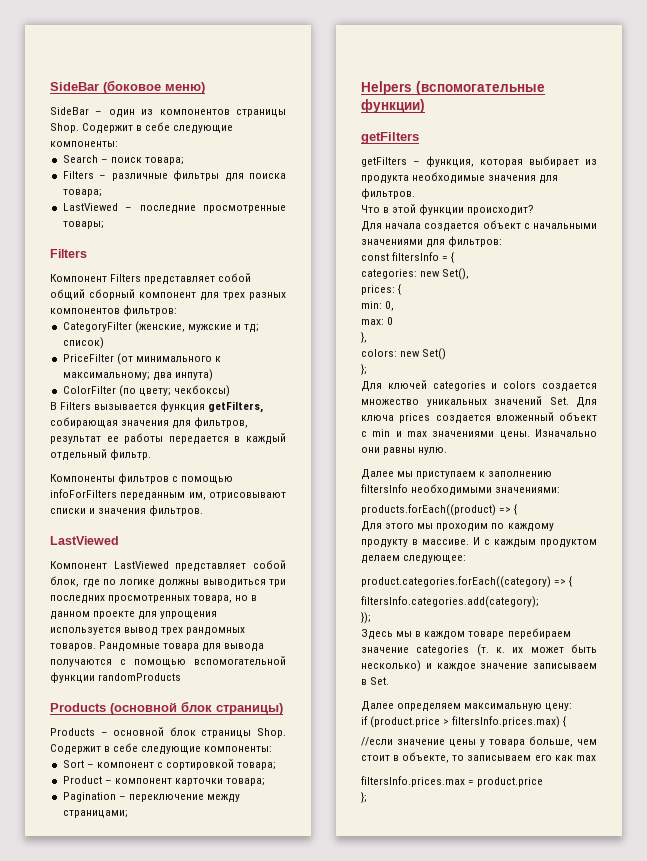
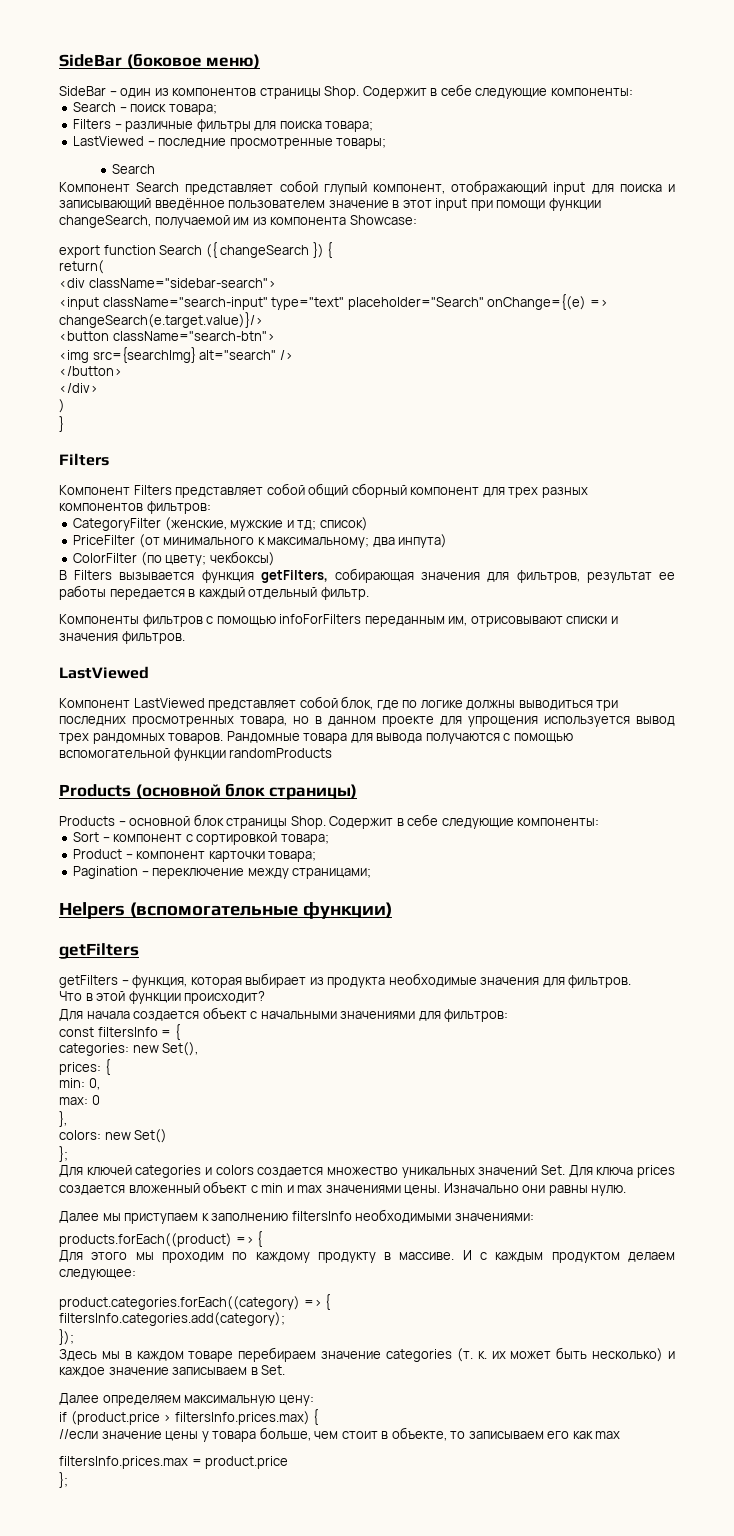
  LastViewed – последние просмотренные товары;
+ Search
+ Компонент Search представляет собой глупый компонент, отображающий input для поиска и записывающий введённое пользователем значение в этот input при помощи функции changeSearch, получаемой им из компонента Showcase:
+ export function Search ({ changeSearch }) {
+ return(
+ <div className="sidebar-search">
+ <input className="search-input" type="text" placeholder="Search" onChange={(e) => changeSearch(e.target.value)}/>
+ <button className="search-btn">
+ <img src={searchImg} alt="search" />
+ </button>
+ </div>
+ )
+ }

